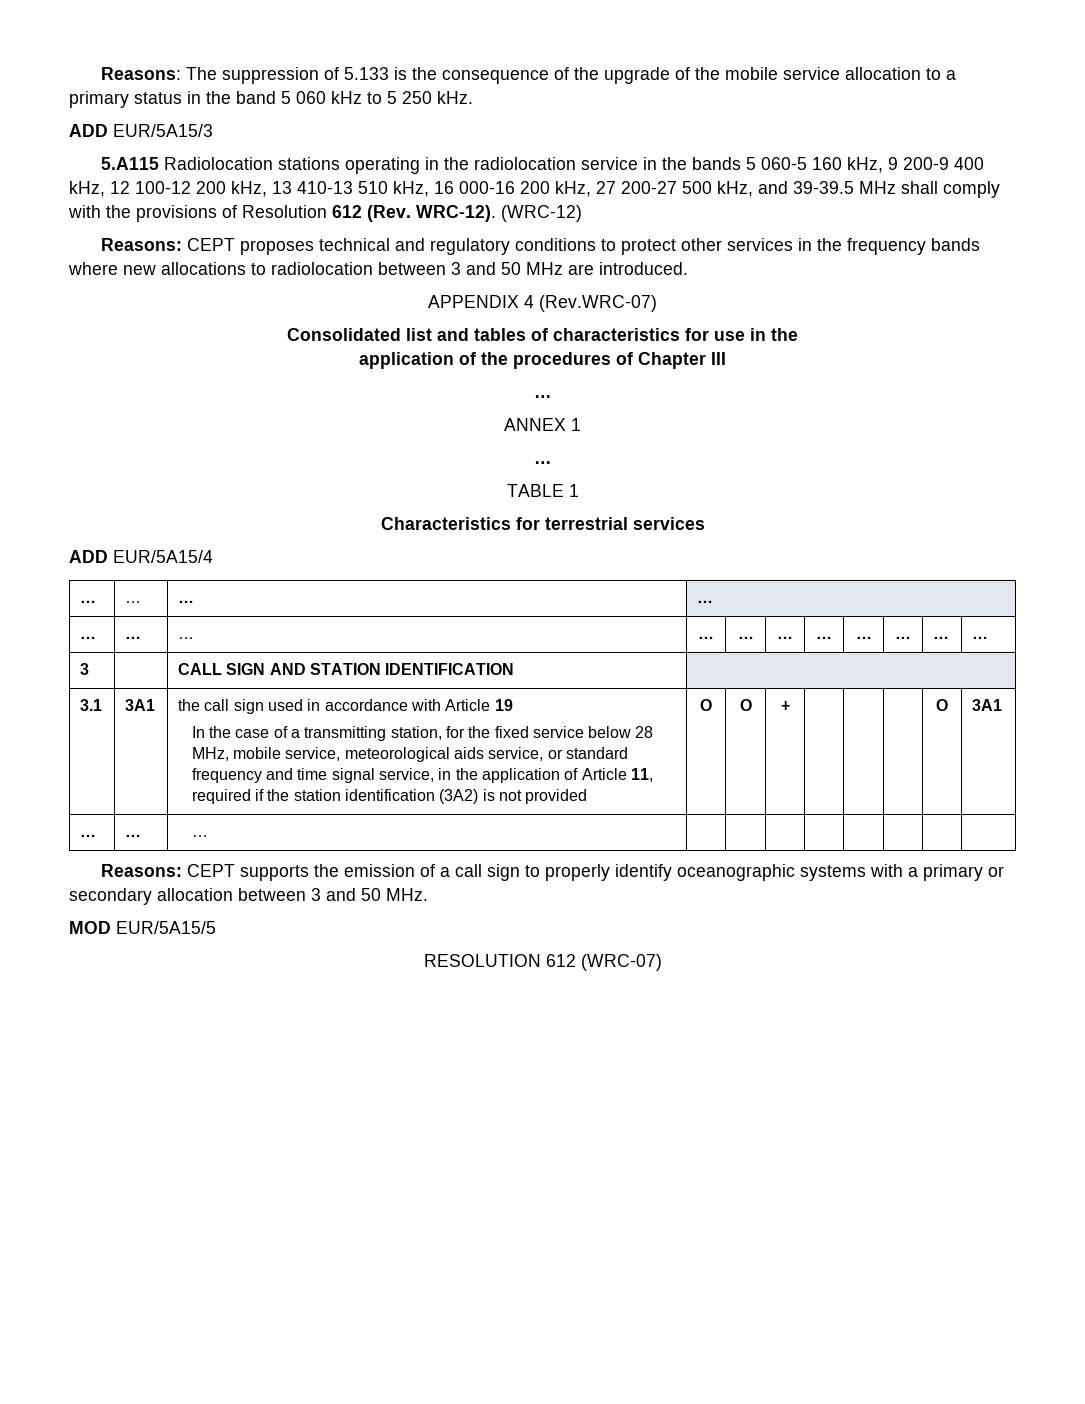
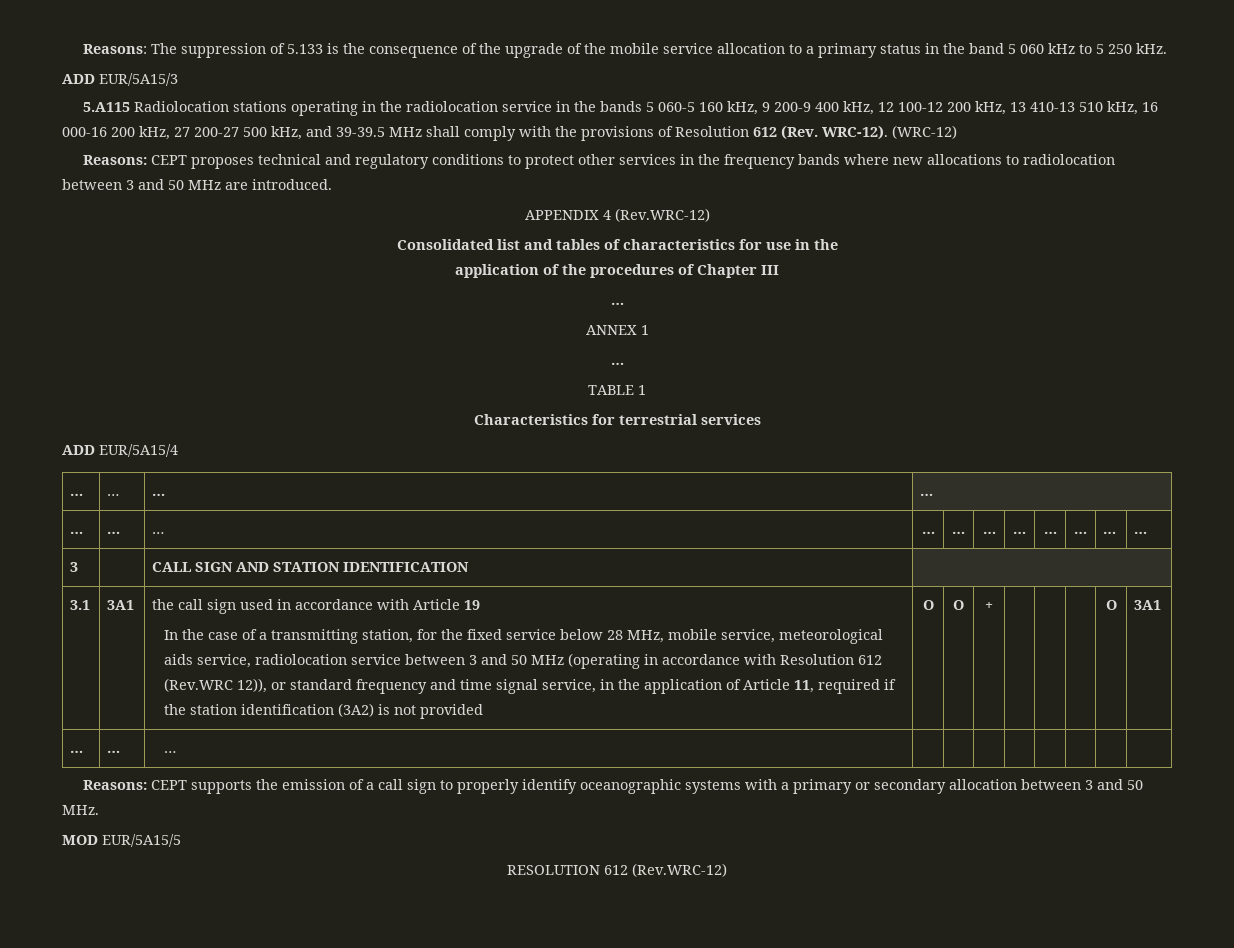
- APPENDIX 4 (Rev.WRC-07)
+ APPENDIX 4 (Rev.WRC-12)
- In the case of a transmitting station, for the fixed service below 28 MHz, mobile service, meteorological aids service, or standard frequency and time signal service, in the application of Article 11, required if the station identification (3A2) is not provided
+ In the case of a transmitting station, for the fixed service below 28 MHz, mobile service, meteorological aids service, radiolocation service between 3 and 50 MHz (operating in accordance with Resolution 612 (Rev.WRC 12)), or standard frequency and time signal service, in the application of Article 11, required if the station identification (3A2) is not provided
- RESOLUTION 612 (WRC-07)
+ RESOLUTION 612 (Rev.WRC-12)

